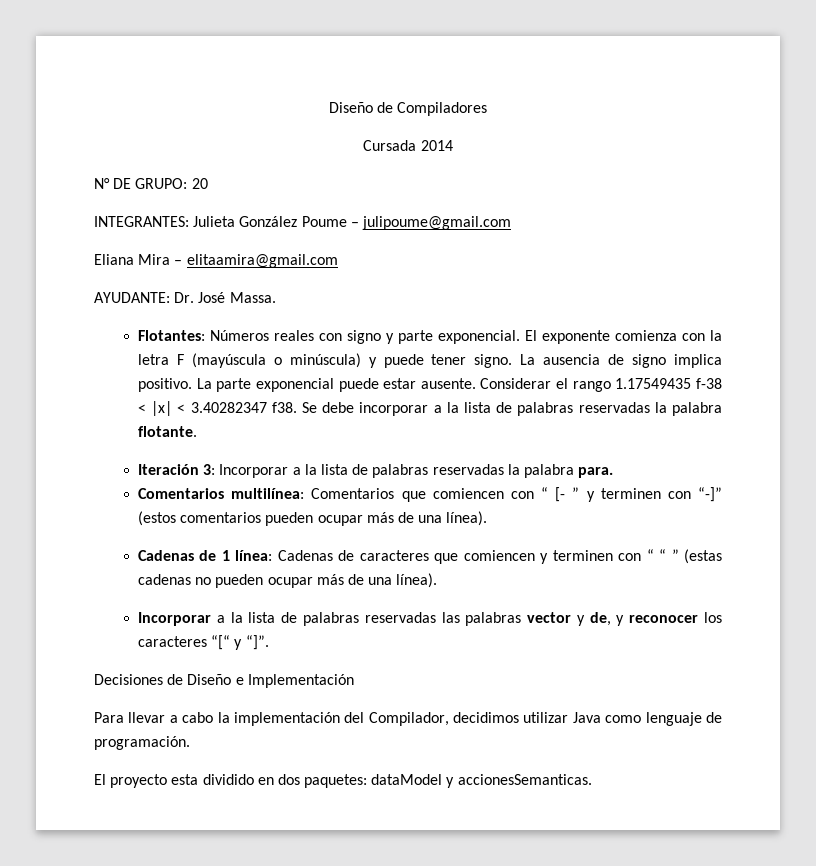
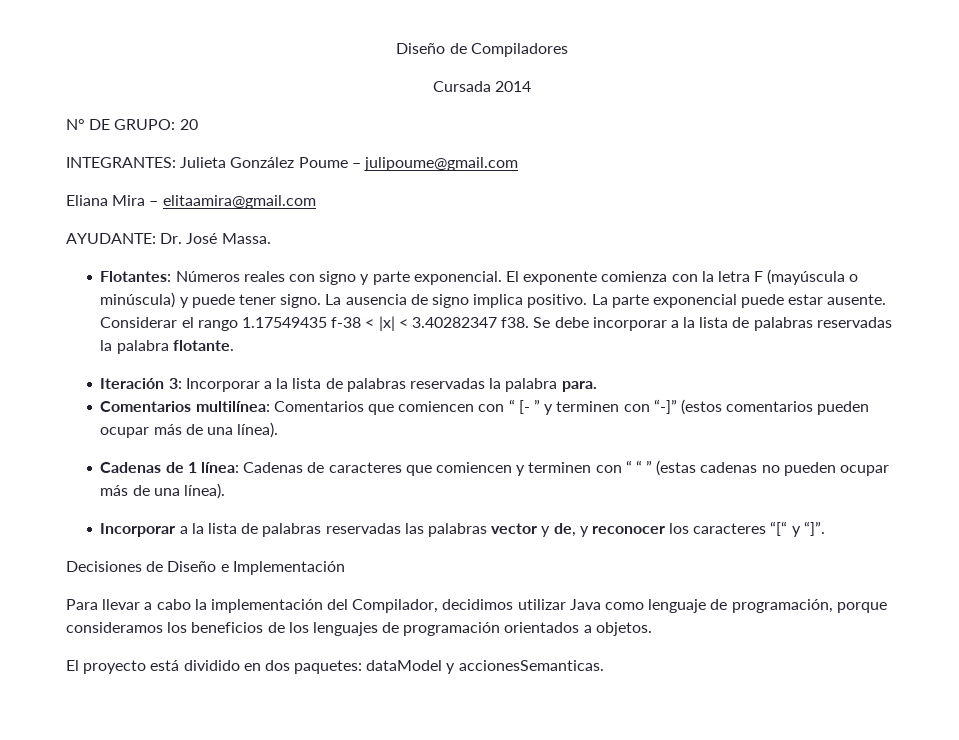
- Para llevar a cabo la implementación del Compilador, decidimos utilizar Java como lenguaje de programación.
+ Para llevar a cabo la implementación del Compilador, decidimos utilizar Java como lenguaje de programación, porque consideramos los beneficios de los lenguajes de programación orientados a objetos.
- El proyecto esta dividido en dos paquetes: dataModel y accionesSemanticas.
+ El proyecto está dividido en dos paquetes: dataModel y accionesSemanticas.

